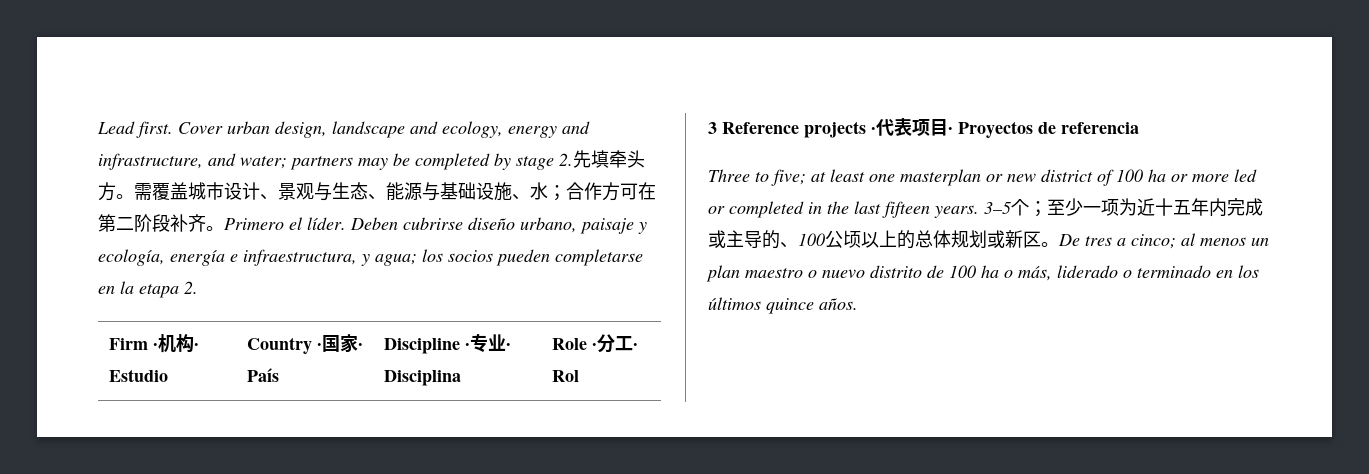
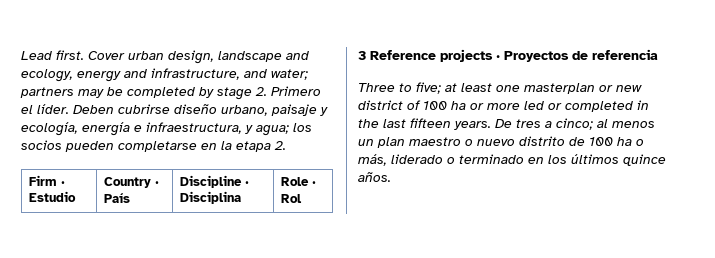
- Cover urban design, landscape and ecology, energy and infrastructure, and water; partners may be completed by stage 2.先填牵头方。需覆盖城市设计、景观与生态、能源与基础设施、水；合作方可在第二阶段补齐。Primero el líder.
+ Cover urban design, landscape and ecology, energy and infrastructure, and water; partners may be completed by stage 2. Primero el líder.
- Firm ·机构· Estudio | Country ·国家· País | Discipline ·专业· Disciplina | Role ·分工· Rol
+ Firm · Estudio | Country · País | Discipline · Disciplina | Role · Rol
- 3 Reference projects ·代表项目· Proyectos de referencia
+ 3 Reference projects · Proyectos de referencia
- 3–5个；至少一项为近十五年内完成或主导的、100公顷以上的总体规划或新区。

